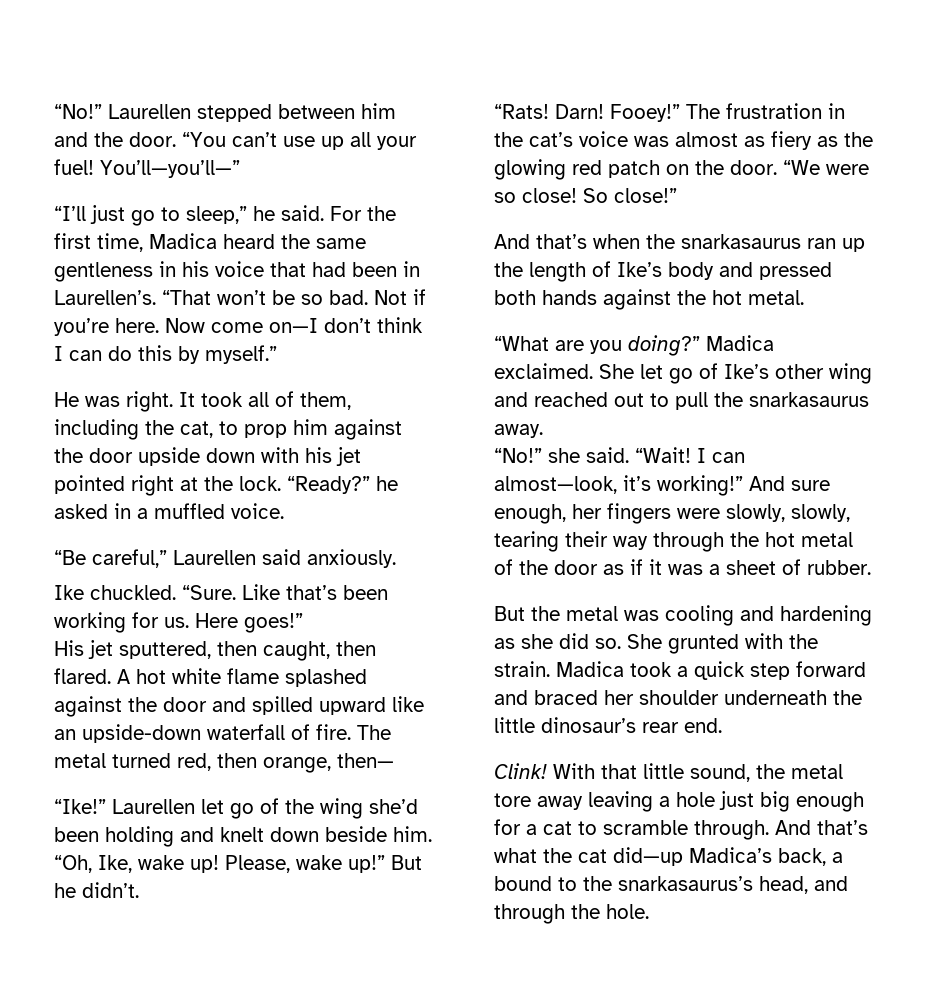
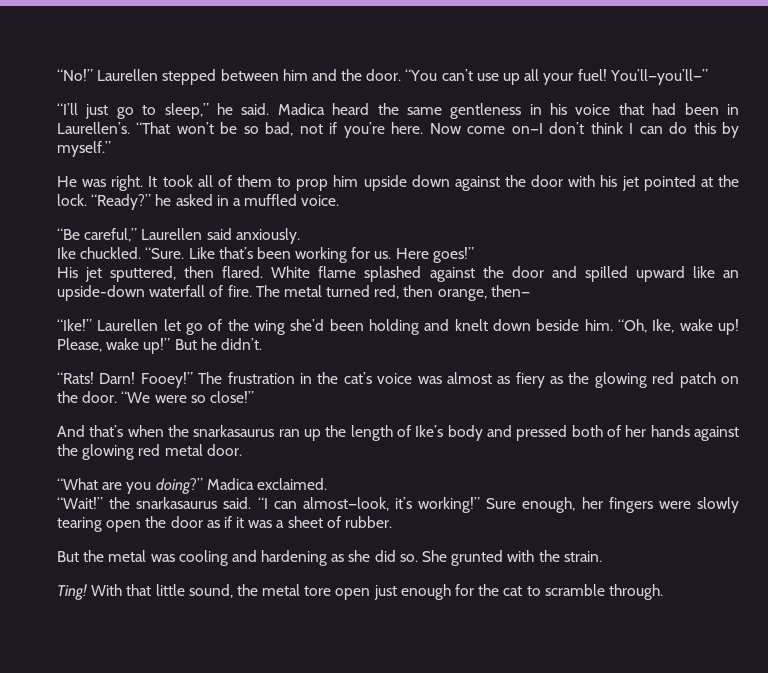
- For the first time, Madica heard the same gentleness in his voice that had been in Laurellen’s.
+ Madica heard the same gentleness in his voice that had been in Laurellen’s.
- “That won’t be so bad. Not if you’re here.
+ “That won’t be so bad, not if you’re here.
- It took all of them, including the cat, to prop him against the door upside down with his jet pointed right at the lock.
+ It took all of them to prop him upside down against the door with his jet pointed at the lock.
- His jet sputtered, then caught, then flared. A hot white flame splashed against the door and spilled upward like an upside-down waterfall of fire.
+ His jet sputtered, then flared. White flame splashed against the door and spilled upward like an upside-down waterfall of fire.
- “We were so close! So close!”
+ “We were so close!”
- And that’s when the snarkasaurus ran up the length of Ike’s body and pressed both hands against the hot metal.
+ And that’s when the snarkasaurus ran up the length of Ike’s body and pressed both of her hands against the glowing red metal door.
- Madica exclaimed. She let go of Ike’s other wing and reached out to pull the snarkasaurus away.
- “No!” she said. “Wait! I can almost—look, it’s working!”
+ Madica exclaimed.
+ “Wait!” the snarkasaurus said. “I can almost—look, it’s working!”
- And sure enough, her fingers were slowly, slowly, tearing their way through the hot metal of the door as if it was a sheet of rubber.
+ Sure enough, her fingers were slowly tearing open the door as if it was a sheet of rubber.
- She grunted with the strain. Madica took a quick step forward and braced her shoulder underneath the little dinosaur’s rear end.
- Clink!
+ She grunted with the strain.
+ Ting!
- With that little sound, the metal tore away leaving a hole just big enough for a cat to scramble through. And that’s what the cat did—up Madica’s back, a bound to the snarkasaurus’s head, and through the hole.
+ With that little sound, the metal tore open just enough for the cat to scramble through.

